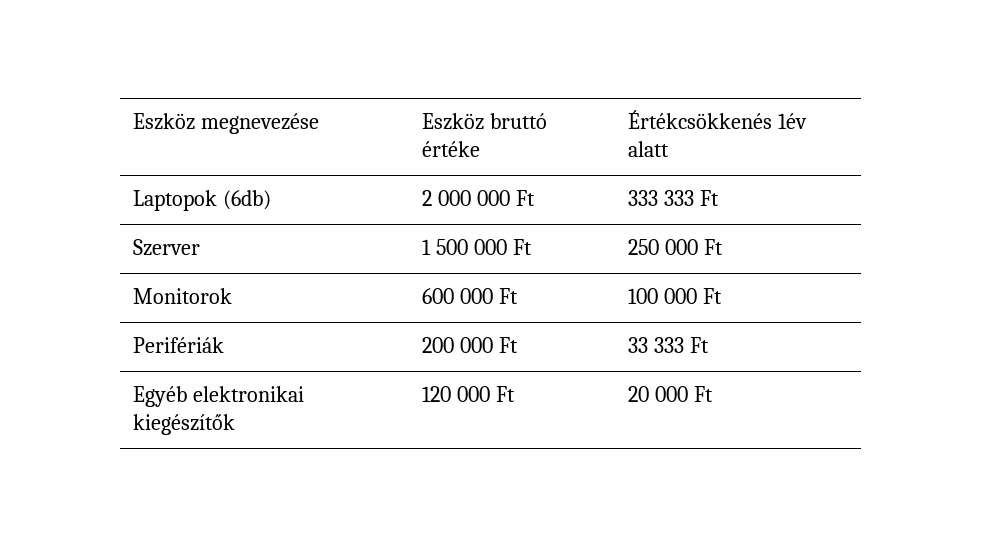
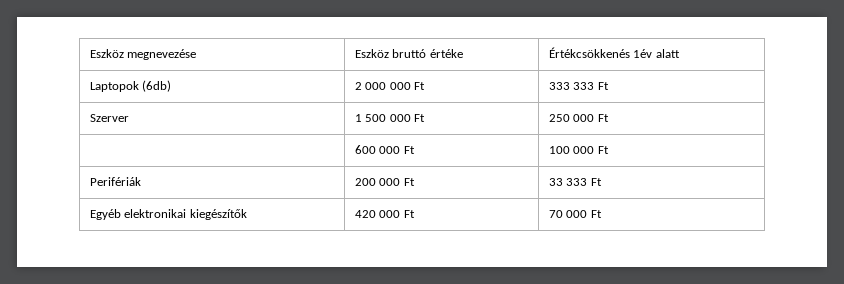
- Monitorok | 600 000 Ft | 100 000 Ft
+ | 600 000 Ft | 100 000 Ft
- Egyéb elektronikai kiegészítők | 120 000 Ft | 20 000 Ft
+ Egyéb elektronikai kiegészítők | 420 000 Ft | 70 000 Ft

